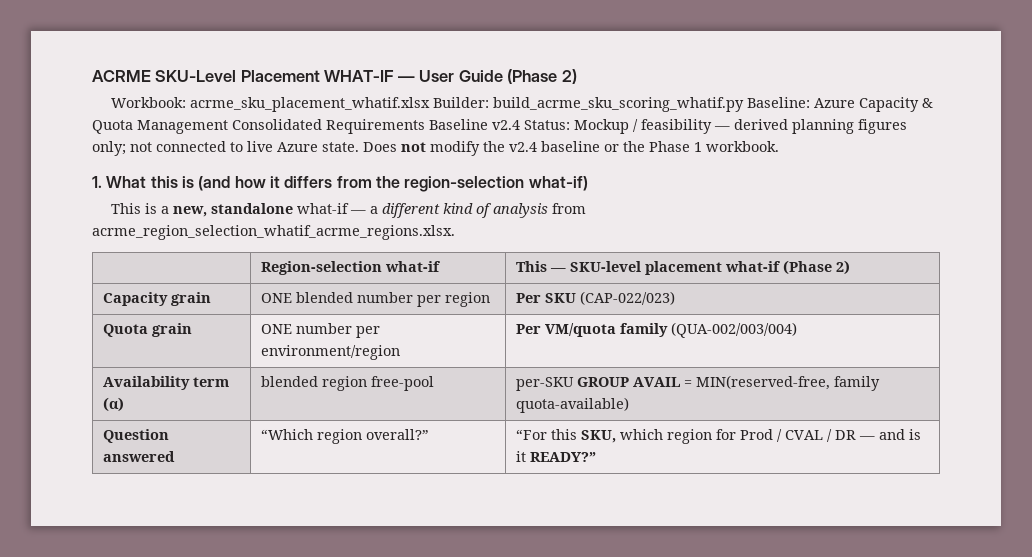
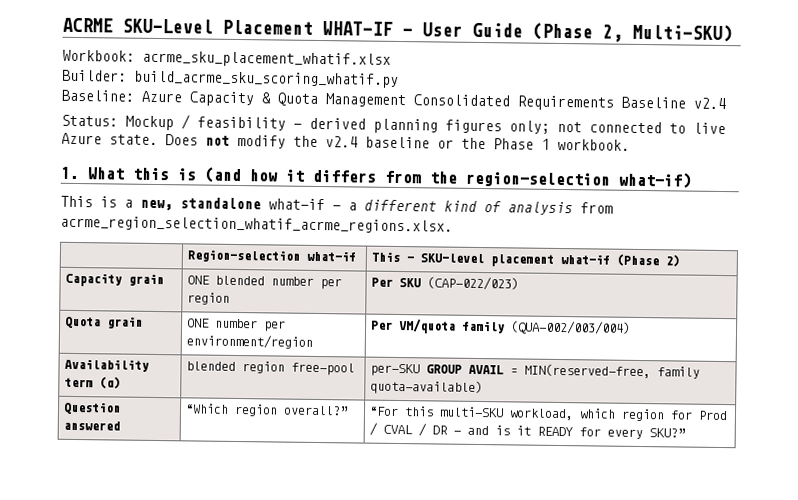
- ACRME SKU-Level Placement WHAT‑IF — User Guide (Phase 2)
+ ACRME SKU-Level Placement WHAT‑IF — User Guide (Phase 2, Multi-SKU)
- Workbook: acrme_sku_placement_whatif.xlsx Builder: build_acrme_sku_scoring_whatif.py Baseline: Azure Capacity & Quota Management Consolidated Requirements Baseline v2.4 Status: Mockup / feasibility — derived planning figures only; not connected to live Azure state.
+ Workbook: acrme_sku_placement_whatif.xlsx
+ Builder: build_acrme_sku_scoring_whatif.py
+ Baseline: Azure Capacity & Quota Management Consolidated Requirements Baseline v2.4
+ Status: Mockup / feasibility — derived planning figures only; not connected to live Azure state.
- Question answered | “Which region overall?” | “For this SKU, which region for Prod / CVAL / DR — and is it READY?”
+ Question answered | “Which region overall?” | “For this multi-SKU workload, which region for Prod / CVAL / DR — and is it READY for every SKU?”

